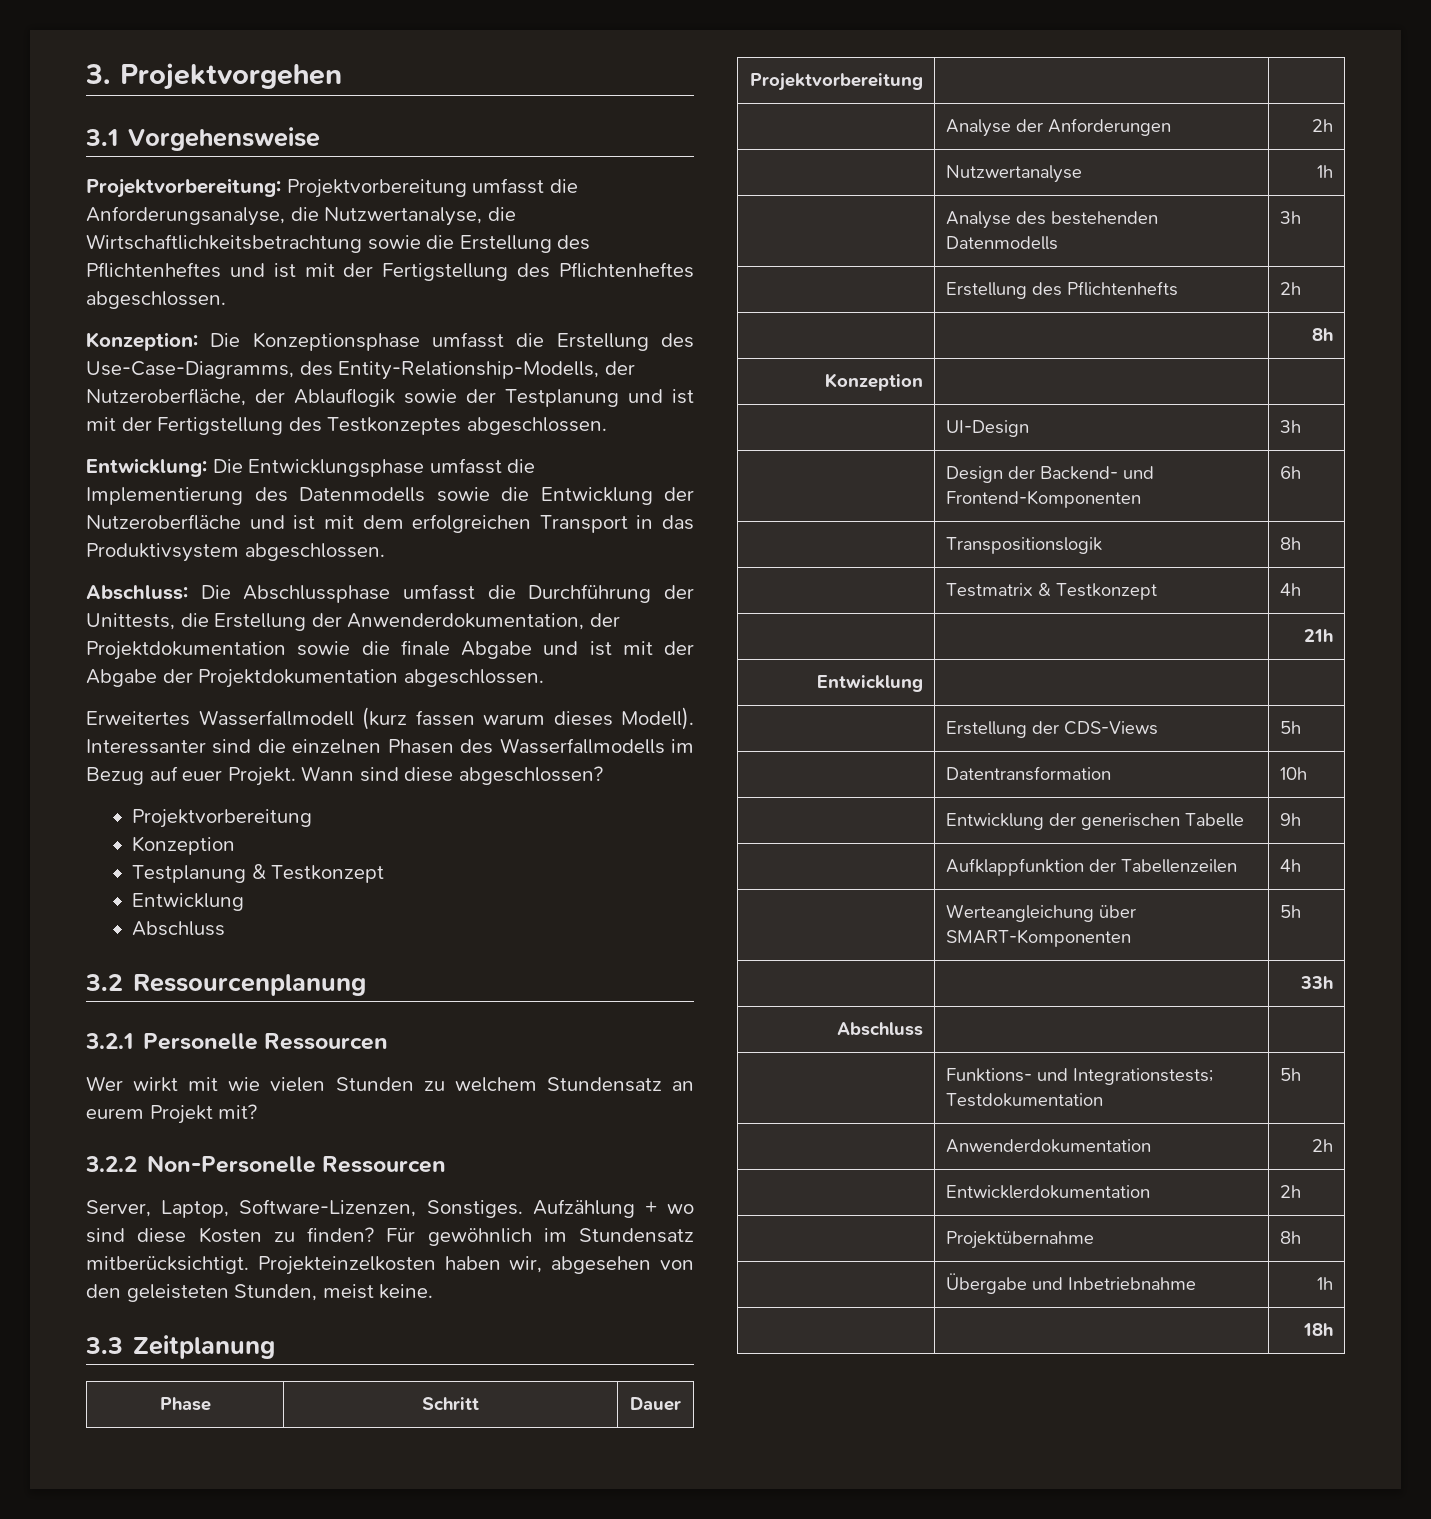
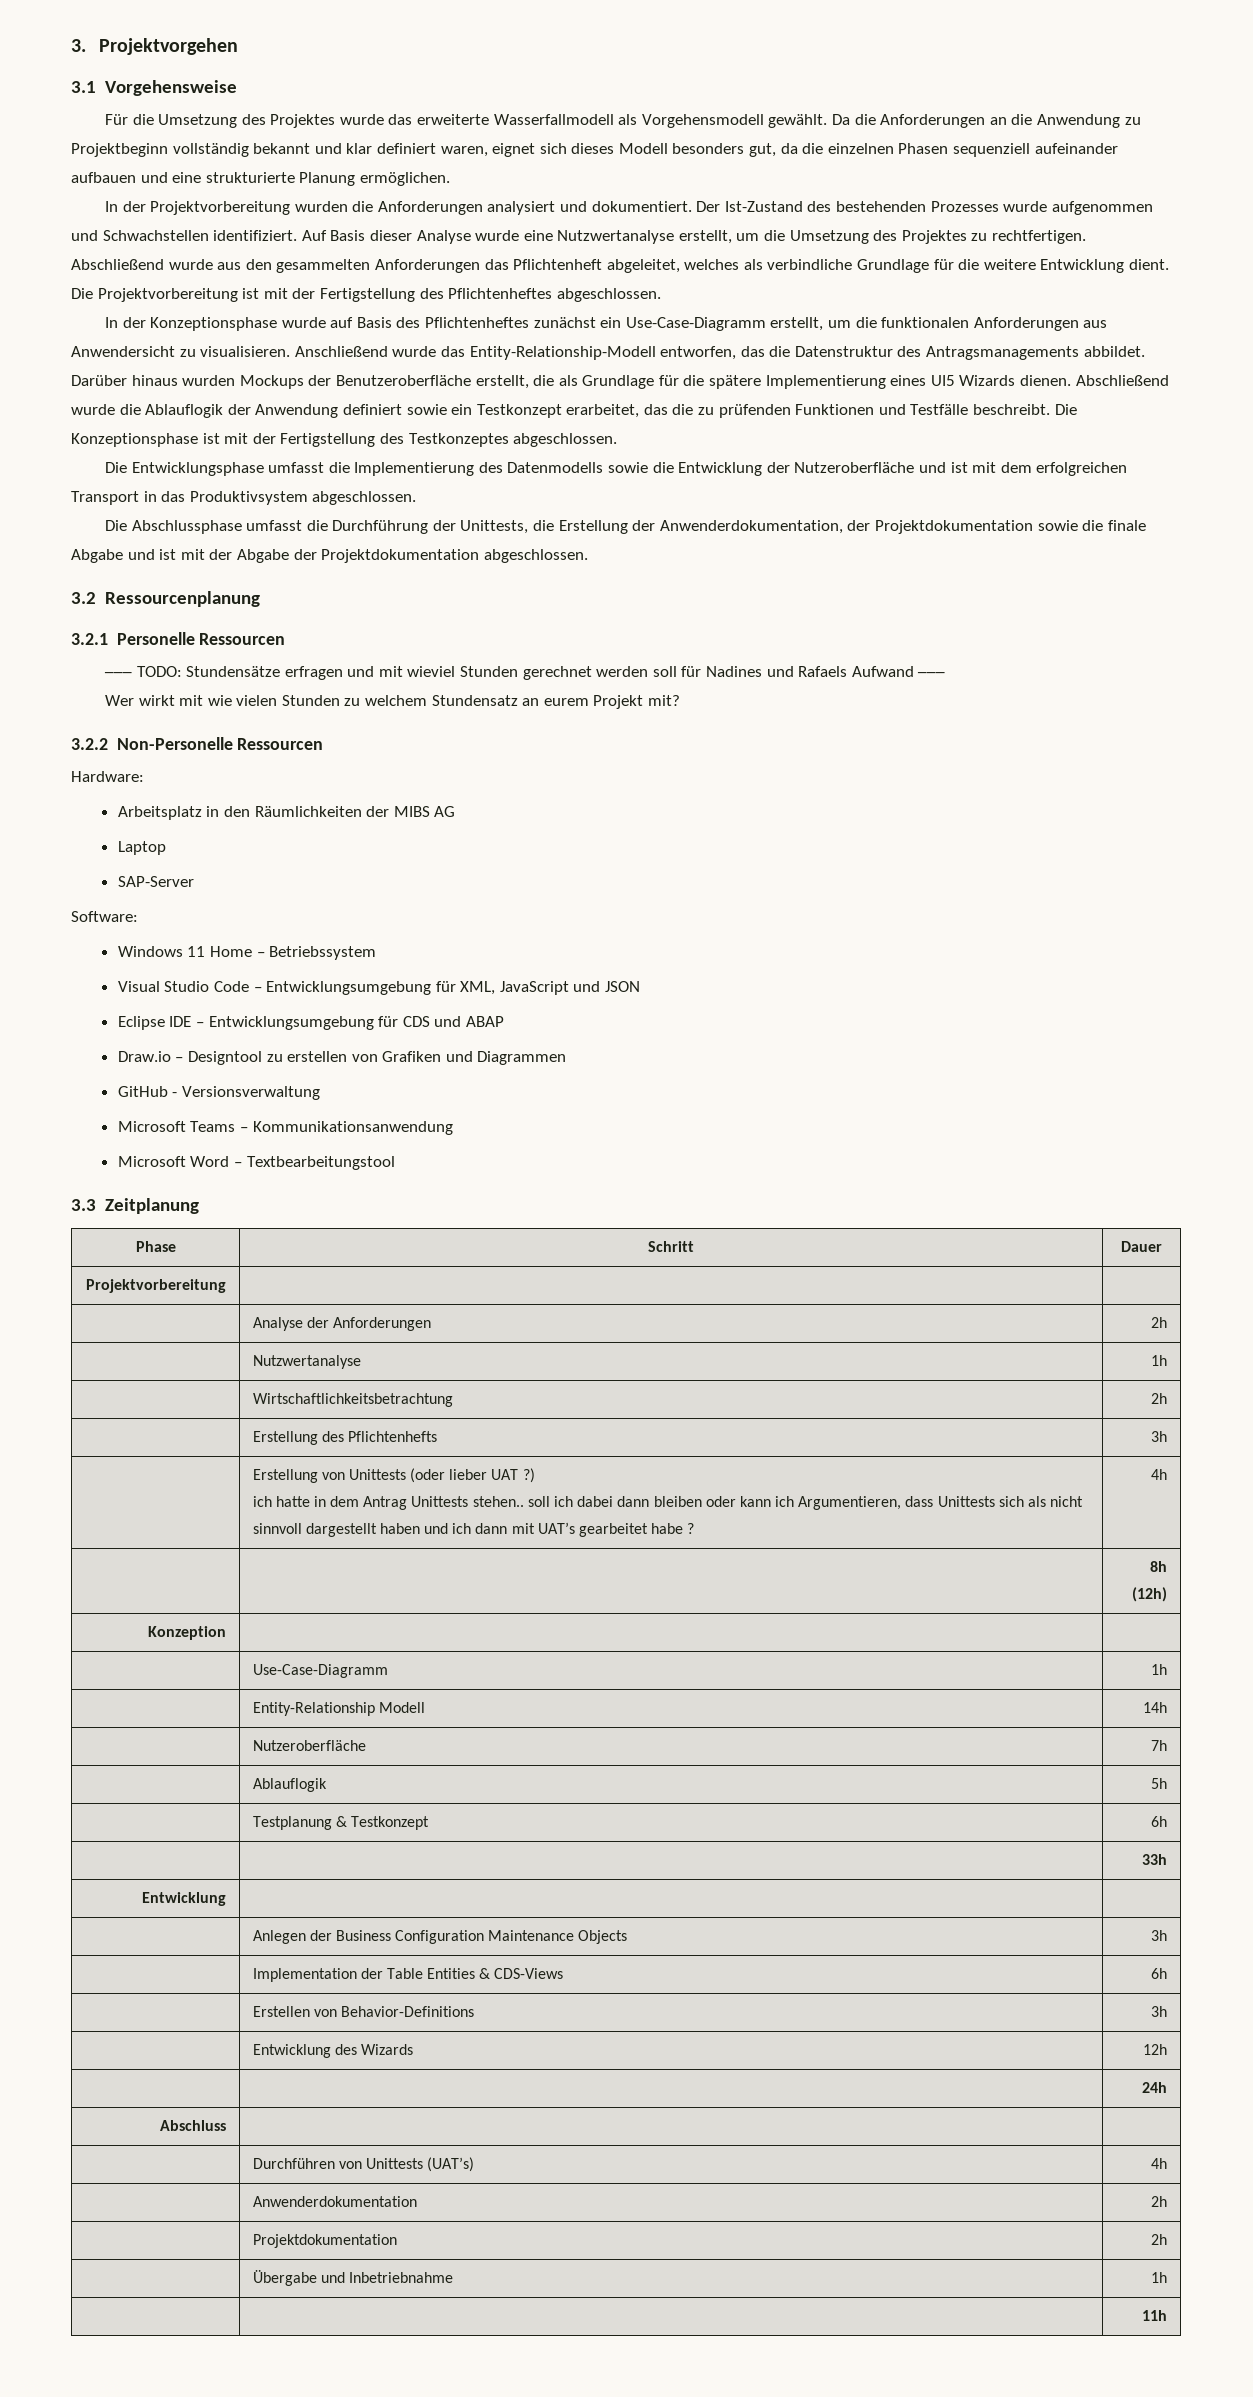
- Projektvorbereitung: Projektvorbereitung umfasst die Anforderungsanalyse, die Nutzwertanalyse, die Wirtschaftlichkeitsbetrachtung sowie die Erstellung des Pflichtenheftes und ist mit der Fertigstellung des Pflichtenheftes abgeschlossen.
+ Für die Umsetzung des Projektes wurde das erweiterte Wasserfallmodell als Vorgehensmodell gewählt. Da die Anforderungen an die Anwendung zu Projektbeginn vollständig bekannt und klar definiert waren, eignet sich dieses Modell besonders gut, da die einzelnen Phasen sequenziell aufeinander aufbauen und eine strukturierte Planung ermöglichen.
+ In der Projektvorbereitung wurden die Anforderungen analysiert und dokumentiert. Der Ist-Zustand des bestehenden Prozesses wurde aufgenommen und Schwachstellen identifiziert. Auf Basis dieser Analyse wurde eine Nutzwertanalyse erstellt, um die Umsetzung des Projektes zu rechtfertigen. Abschließend wurde aus den gesammelten Anforderungen das Pflichtenheft abgeleitet, welches als verbindliche Grundlage für die weitere Entwicklung dient. Die Projektvorbereitung ist mit der Fertigstellung des Pflichtenheftes abgeschlossen.
- Konzeption: Die Konzeptionsphase umfasst die Erstellung des Use-Case-Diagramms, des Entity-Relationship-Modells, der Nutzeroberfläche, der Ablauflogik sowie der Testplanung und ist mit der Fertigstellung des Testkonzeptes abgeschlossen.
+ In der Konzeptionsphase wurde auf Basis des Pflichtenheftes zunächst ein Use-Case-Diagramm erstellt, um die funktionalen Anforderungen aus Anwendersicht zu visualisieren. Anschließend wurde das Entity-Relationship-Modell entworfen, das die Datenstruktur des Antragsmanagements abbildet. Darüber hinaus wurden Mockups der Benutzeroberfläche erstellt, die als Grundlage für die spätere Implementierung eines UI5 Wizards dienen. Abschließend wurde die Ablauflogik der Anwendung definiert sowie ein Testkonzept erarbeitet, das die zu prüfenden Funktionen und Testfälle beschreibt. Die Konzeptionsphase ist mit der Fertigstellung des Testkonzeptes abgeschlossen.
- Entwicklung: Die Entwicklungsphase umfasst die Implementierung des Datenmodells sowie die Entwicklung der Nutzeroberfläche und ist mit dem erfolgreichen Transport in das Produktivsystem abgeschlossen.
+ Die Entwicklungsphase umfasst die Implementierung des Datenmodells sowie die Entwicklung der Nutzeroberfläche und ist mit dem erfolgreichen Transport in das Produktivsystem abgeschlossen.
- Abschluss: Die Abschlussphase umfasst die Durchführung der Unittests, die Erstellung der Anwenderdokumentation, der Projektdokumentation sowie die finale Abgabe und ist mit der Abgabe der Projektdokumentation abgeschlossen.
+ Die Abschlussphase umfasst die Durchführung der Unittests, die Erstellung der Anwenderdokumentation, der Projektdokumentation sowie die finale Abgabe und ist mit der Abgabe der Projektdokumentation abgeschlossen.
- Erweitertes Wasserfallmodell (kurz fassen warum dieses Modell). Interessanter sind die einzelnen Phasen des Wasserfallmodells im Bezug auf euer Projekt. Wann sind diese abgeschlossen?
- Projektvorbereitung
- Konzeption
- Testplanung & Testkonzept
- Entwicklung
- Abschluss
+ ─── TODO: Stundensätze erfragen und mit wieviel Stunden gerechnet werden soll für Nadines und Rafaels Aufwand ───
- Server, Laptop, Software-Lizenzen, Sonstiges. Aufzählung + wo sind diese Kosten zu finden? Für gewöhnlich im Stundensatz mitberücksichtigt. Projekteinzelkosten haben wir, abgesehen von den geleisteten Stunden, meist keine.
+ Hardware:
+ Arbeitsplatz in den Räumlichkeiten der MIBS AG
+ Laptop
+ SAP-Server
+ Software:
+ Windows 11 Home – Betriebssystem
+ Visual Studio Code – Entwicklungsumgebung für XML, JavaScript und JSON
+ Eclipse IDE – Entwicklungsumgebung für CDS und ABAP
+ Draw.io – Designtool zu erstellen von Grafiken und Diagrammen
+ GitHub - Versionsverwaltung
+ Microsoft Teams – Kommunikationsanwendung
+ Microsoft Word – Textbearbeitungstool
- | Analyse des bestehenden Datenmodells | 3h
- | Erstellung des Pflichtenhefts | 2h
- | | 8h
+ | Wirtschaftlichkeitsbetrachtung | 2h
+ | Erstellung des Pflichtenhefts | 3h
+ | Erstellung von Unittests (oder lieber UAT ?)
+ ich hatte in dem Antrag Unittests stehen.. soll ich dabei dann bleiben oder kann ich Argumentieren, dass Unittests sich als nicht sinnvoll dargestellt haben und ich dann mit UAT’s gearbeitet habe ? | 4h
+ | | 8h (12h)
- | UI-Design | 3h
- | Design der Backend- und Frontend-Komponenten | 6h
- | Transpositionslogik | 8h
- | Testmatrix & Testkonzept | 4h
- | | 21h
+ | Use-Case-Diagramm | 1h
+ | Entity-Relationship Modell | 14h
+ | Nutzeroberfläche | 7h
+ | Ablauflogik | 5h
+ | Testplanung & Testkonzept | 6h
+ | | 33h
  Entwicklung | |
- | Erstellung der CDS-Views | 5h
- | Datentransformation | 10h
- | Entwicklung der generischen Tabelle | 9h
- | Aufklappfunktion der Tabellenzeilen | 4h
- | Werteangleichung über SMART-Komponenten | 5h
- | | 33h
+ | Anlegen der Business Configuration Maintenance Objects | 3h
+ | Implementation der Table Entities & CDS-Views | 6h
+ | Erstellen von Behavior-Definitions | 3h
+ | Entwicklung des Wizards | 12h
+ | | 24h
  Abschluss | |
- | Funktions- und Integrationstests; Testdokumentation | 5h
+ | Durchführen von Unittests (UAT’s) | 4h
- | Entwicklerdokumentation | 2h
- | Projektübernahme | 8h
+ | Projektdokumentation | 2h
- | | 18h
+ | | 11h

